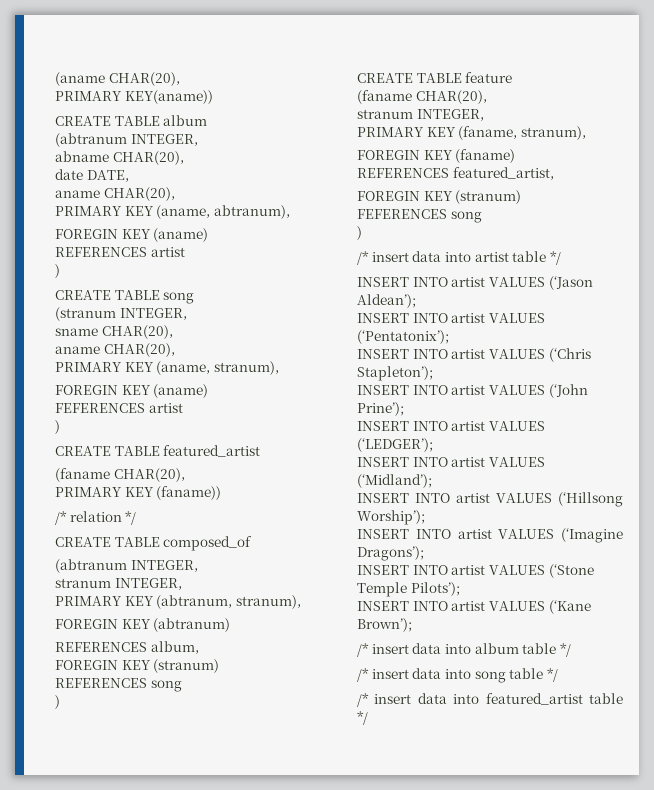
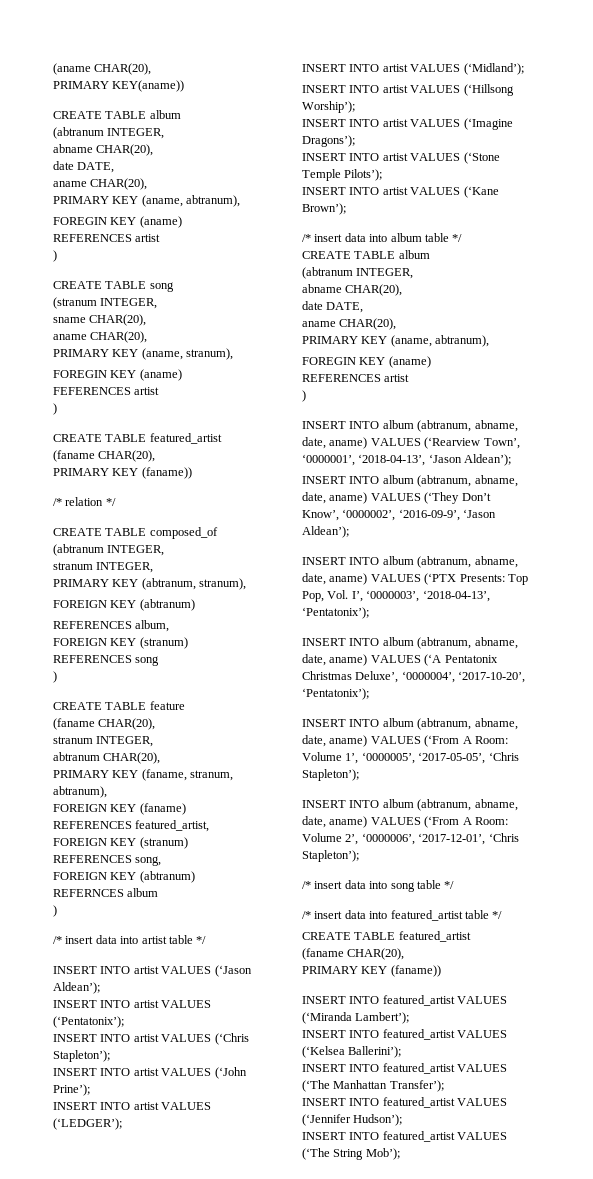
  PRIMARY KEY (abtranum, stranum),
- FOREGIN KEY (abtranum)
+ FOREIGN KEY (abtranum)
  REFERENCES album,
- FOREGIN KEY (stranum)
+ FOREIGN KEY (stranum)
+ abtranum CHAR(20),
- PRIMARY KEY (faname, stranum),
- FOREGIN KEY (faname)
+ PRIMARY KEY (faname, stranum, abtranum),
+ FOREIGN KEY (faname)
  REFERENCES featured_artist,
- FOREGIN KEY (stranum)
- FEFERENCES song
+ FOREIGN KEY (stranum)
+ REFERENCES song,
+ FOREIGN KEY (abtranum)
+ REFERNCES album
  /* insert data into album table */
+ CREATE TABLE album
+ (abtranum INTEGER,
+ abname CHAR(20),
+ date DATE,
+ aname CHAR(20),
+ PRIMARY KEY (aname, abtranum),
+ FOREGIN KEY (aname)
+ REFERENCES artist
+ )
+ INSERT INTO album (abtranum, abname, date, aname) VALUES (‘Rearview Town’, ‘0000001’, ‘2018-04-13’, ‘Jason Aldean’);
+ INSERT INTO album (abtranum, abname, date, aname) VALUES (‘They Don’t Know’, ‘0000002’, ‘2016-09-9’, ‘Jason Aldean’);
+ INSERT INTO album (abtranum, abname, date, aname) VALUES (‘PTX Presents: Top Pop, Vol. I’, ‘0000003’, ‘2018-04-13’, ‘Pentatonix’);
+ INSERT INTO album (abtranum, abname, date, aname) VALUES (‘A Pentatonix Christmas Deluxe’, ‘0000004’, ‘2017-10-20’, ‘Pentatonix’);
+ INSERT INTO album (abtranum, abname, date, aname) VALUES (‘From A Room: Volume 1’, ‘0000005’, ‘2017-05-05’, ‘Chris Stapleton’);
+ INSERT INTO album (abtranum, abname, date, aname) VALUES (‘From A Room: Volume 2’, ‘0000006’, ‘2017-12-01’, ‘Chris Stapleton’);
  /* insert data into featured_artist table */
+ CREATE TABLE featured_artist
+ (faname CHAR(20),
+ PRIMARY KEY (faname))
+ INSERT INTO featured_artist VALUES (‘Miranda Lambert’);
+ INSERT INTO featured_artist VALUES (‘Kelsea Ballerini’);
+ INSERT INTO featured_artist VALUES (‘The Manhattan Transfer’);
+ INSERT INTO featured_artist VALUES (‘Jennifer Hudson’);
+ INSERT INTO featured_artist VALUES (‘The String Mob’);

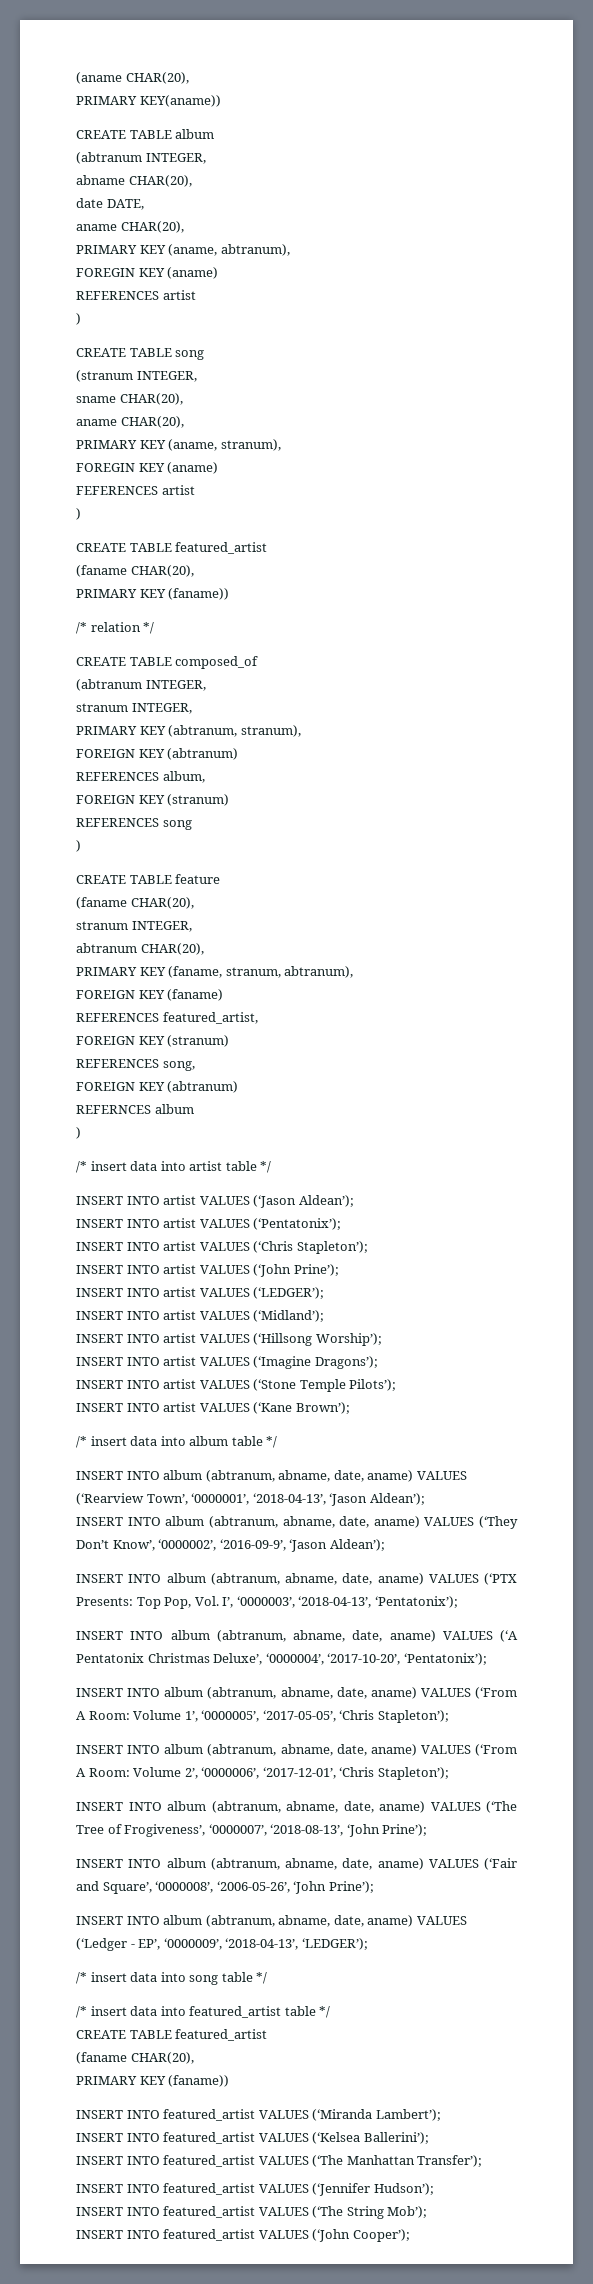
  /* insert data into album table */
- CREATE TABLE album
- (abtranum INTEGER,
- abname CHAR(20),
- date DATE,
- aname CHAR(20),
- PRIMARY KEY (aname, abtranum),
- FOREGIN KEY (aname)
- REFERENCES artist
- )
+ INSERT INTO album (abtranum, abname, date, aname) VALUES (‘The Tree of Frogiveness’, ‘0000007’, ‘2018-08-13’, ‘John Prine’);
+ INSERT INTO album (abtranum, abname, date, aname) VALUES (‘Fair and Square’, ‘0000008’, ‘2006-05-26’, ‘John Prine’);
+ INSERT INTO album (abtranum, abname, date, aname) VALUES (‘Ledger - EP’, ‘0000009’, ‘2018-04-13’, ‘LEDGER’);
+ INSERT INTO featured_artist VALUES (‘John Cooper’);

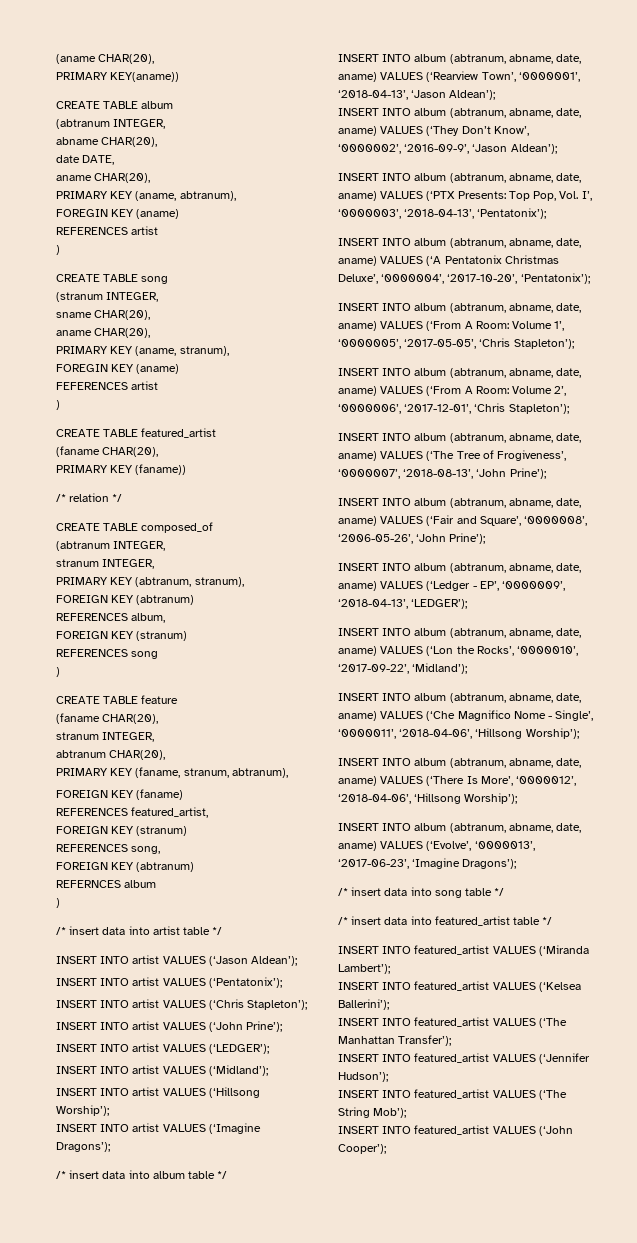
- INSERT INTO artist VALUES (‘Stone Temple Pilots’);
- INSERT INTO artist VALUES (‘Kane Brown’);
+ INSERT INTO album (abtranum, abname, date, aname) VALUES (‘Lon the Rocks’, ‘0000010’, ‘2017-09-22’, ‘Midland’);
+ INSERT INTO album (abtranum, abname, date, aname) VALUES (‘Che Magnifico Nome - Single’, ‘0000011’, ‘2018-04-06’, ‘Hillsong Worship’);
+ INSERT INTO album (abtranum, abname, date, aname) VALUES (‘There Is More’, ‘0000012’, ‘2018-04-06’, ‘Hillsong Worship’);
+ INSERT INTO album (abtranum, abname, date, aname) VALUES (‘Evolve’, ‘0000013’, ‘2017-06-23’, ‘Imagine Dragons’);
  /* insert data into featured_artist table */
- CREATE TABLE featured_artist
- (faname CHAR(20),
- PRIMARY KEY (faname))

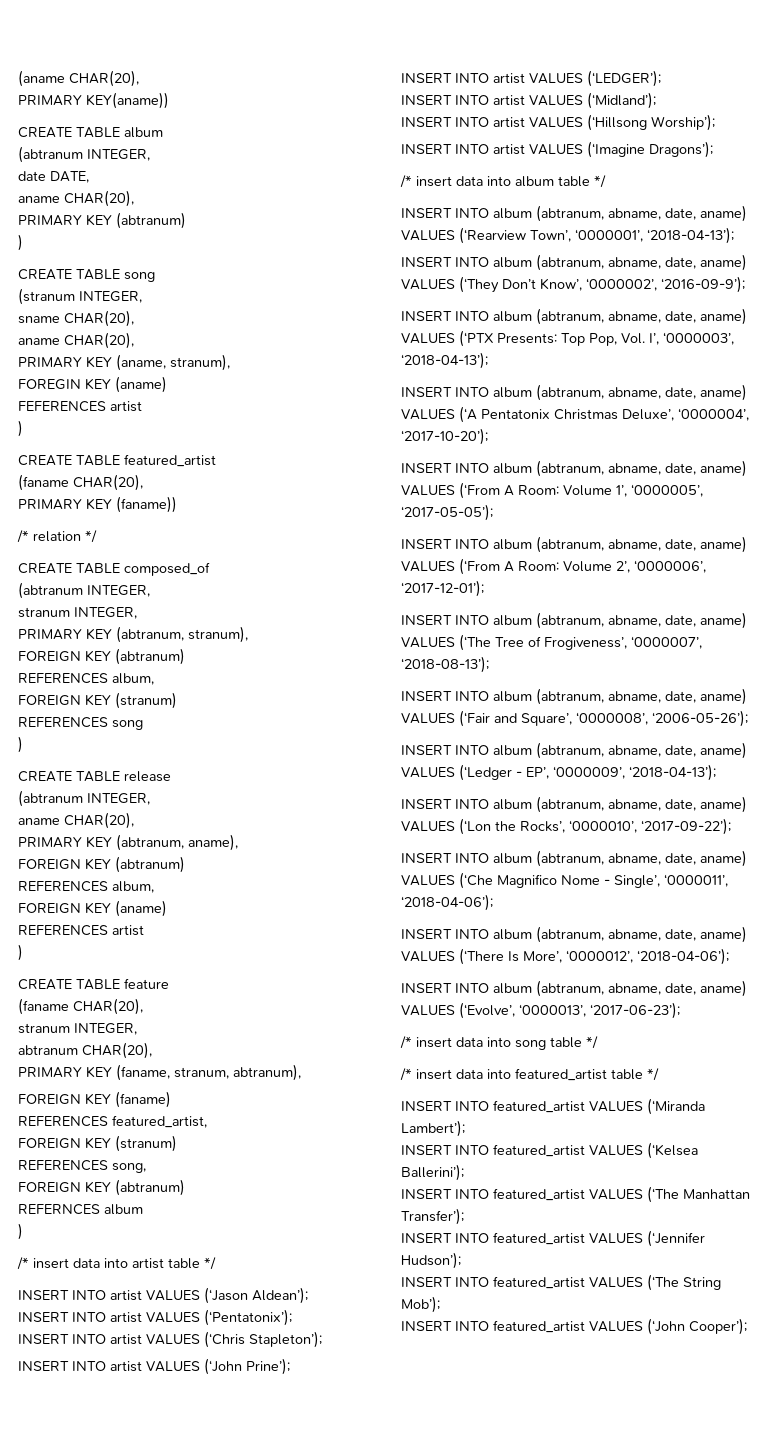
- abname CHAR(20),
- PRIMARY KEY (aname, abtranum),
- FOREGIN KEY (aname)
- REFERENCES artist
+ PRIMARY KEY (abtranum)
+ CREATE TABLE release
+ (abtranum INTEGER,
+ aname CHAR(20),
+ PRIMARY KEY (abtranum, aname),
+ FOREIGN KEY (abtranum)
+ REFERENCES album,
+ FOREIGN KEY (aname)
+ REFERENCES artist
+ )
- INSERT INTO album (abtranum, abname, date, aname) VALUES (‘Rearview Town’, ‘0000001’, ‘2018-04-13’, ‘Jason Aldean’);
+ INSERT INTO album (abtranum, abname, date, aname) VALUES (‘Rearview Town’, ‘0000001’, ‘2018-04-13’);
- INSERT INTO album (abtranum, abname, date, aname) VALUES (‘They Don’t Know’, ‘0000002’, ‘2016-09-9’, ‘Jason Aldean’);
+ INSERT INTO album (abtranum, abname, date, aname) VALUES (‘They Don’t Know’, ‘0000002’, ‘2016-09-9’);
- INSERT INTO album (abtranum, abname, date, aname) VALUES (‘PTX Presents: Top Pop, Vol. I’, ‘0000003’, ‘2018-04-13’, ‘Pentatonix’);
+ INSERT INTO album (abtranum, abname, date, aname) VALUES (‘PTX Presents: Top Pop, Vol. I’, ‘0000003’, ‘2018-04-13’);
- INSERT INTO album (abtranum, abname, date, aname) VALUES (‘A Pentatonix Christmas Deluxe’, ‘0000004’, ‘2017-10-20’, ‘Pentatonix’);
+ INSERT INTO album (abtranum, abname, date, aname) VALUES (‘A Pentatonix Christmas Deluxe’, ‘0000004’, ‘2017-10-20’);
- INSERT INTO album (abtranum, abname, date, aname) VALUES (‘From A Room: Volume 1’, ‘0000005’, ‘2017-05-05’, ‘Chris Stapleton’);
+ INSERT INTO album (abtranum, abname, date, aname) VALUES (‘From A Room: Volume 1’, ‘0000005’, ‘2017-05-05’);
- INSERT INTO album (abtranum, abname, date, aname) VALUES (‘From A Room: Volume 2’, ‘0000006’, ‘2017-12-01’, ‘Chris Stapleton’);
+ INSERT INTO album (abtranum, abname, date, aname) VALUES (‘From A Room: Volume 2’, ‘0000006’, ‘2017-12-01’);
- INSERT INTO album (abtranum, abname, date, aname) VALUES (‘The Tree of Frogiveness’, ‘0000007’, ‘2018-08-13’, ‘John Prine’);
+ INSERT INTO album (abtranum, abname, date, aname) VALUES (‘The Tree of Frogiveness’, ‘0000007’, ‘2018-08-13’);
- INSERT INTO album (abtranum, abname, date, aname) VALUES (‘Fair and Square’, ‘0000008’, ‘2006-05-26’, ‘John Prine’);
+ INSERT INTO album (abtranum, abname, date, aname) VALUES (‘Fair and Square’, ‘0000008’, ‘2006-05-26’);
- INSERT INTO album (abtranum, abname, date, aname) VALUES (‘Ledger - EP’, ‘0000009’, ‘2018-04-13’, ‘LEDGER’);
+ INSERT INTO album (abtranum, abname, date, aname) VALUES (‘Ledger - EP’, ‘0000009’, ‘2018-04-13’);
- INSERT INTO album (abtranum, abname, date, aname) VALUES (‘Lon the Rocks’, ‘0000010’, ‘2017-09-22’, ‘Midland’);
+ INSERT INTO album (abtranum, abname, date, aname) VALUES (‘Lon the Rocks’, ‘0000010’, ‘2017-09-22’);
- INSERT INTO album (abtranum, abname, date, aname) VALUES (‘Che Magnifico Nome - Single’, ‘0000011’, ‘2018-04-06’, ‘Hillsong Worship’);
+ INSERT INTO album (abtranum, abname, date, aname) VALUES (‘Che Magnifico Nome - Single’, ‘0000011’, ‘2018-04-06’);
- INSERT INTO album (abtranum, abname, date, aname) VALUES (‘There Is More’, ‘0000012’, ‘2018-04-06’, ‘Hillsong Worship’);
+ INSERT INTO album (abtranum, abname, date, aname) VALUES (‘There Is More’, ‘0000012’, ‘2018-04-06’);
- INSERT INTO album (abtranum, abname, date, aname) VALUES (‘Evolve’, ‘0000013’, ‘2017-06-23’, ‘Imagine Dragons’);
+ INSERT INTO album (abtranum, abname, date, aname) VALUES (‘Evolve’, ‘0000013’, ‘2017-06-23’);

